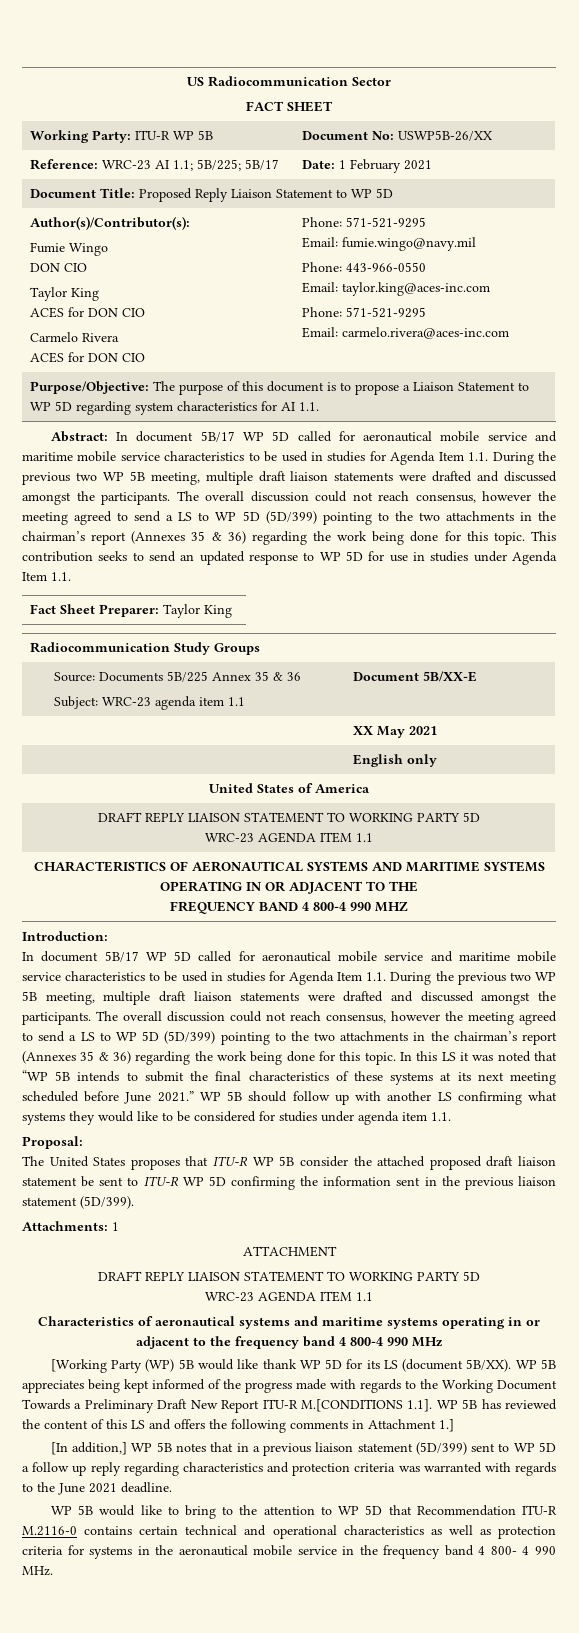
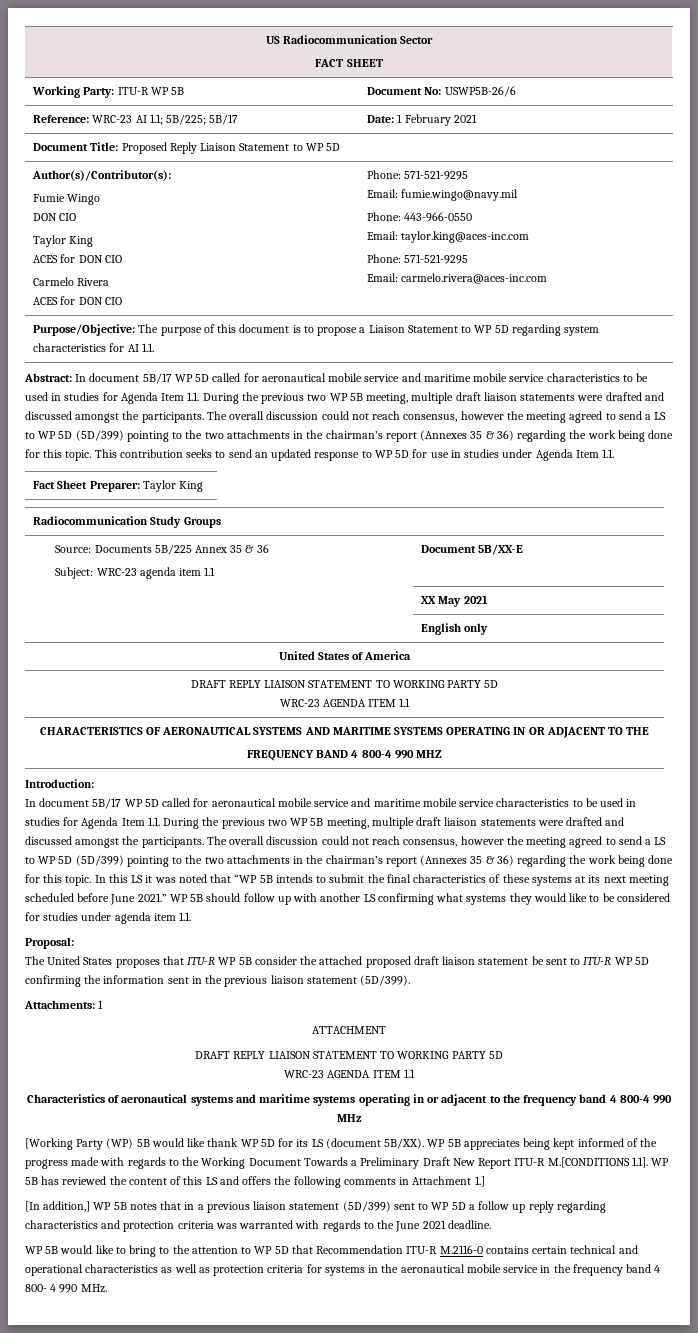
- Working Party: ITU-R WP 5B | Document No: USWP5B-26/XX
+ Working Party: ITU-R WP 5B | Document No: USWP5B-26/6

